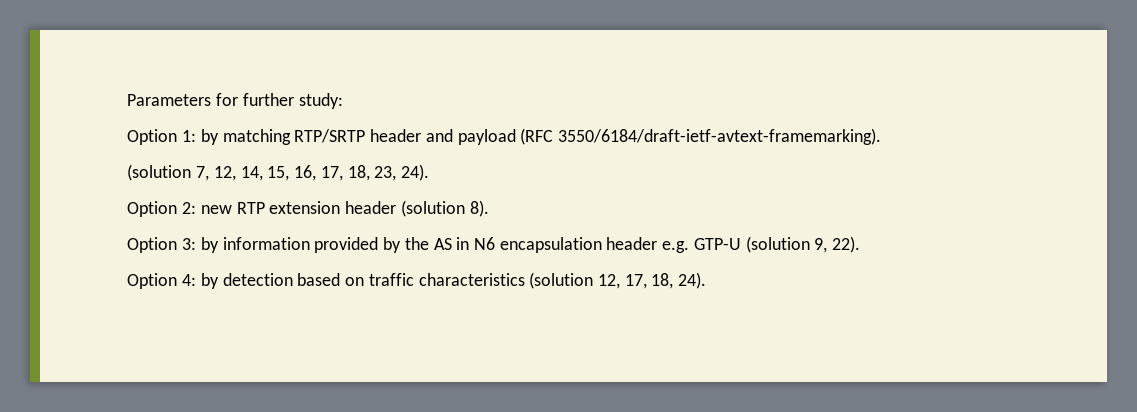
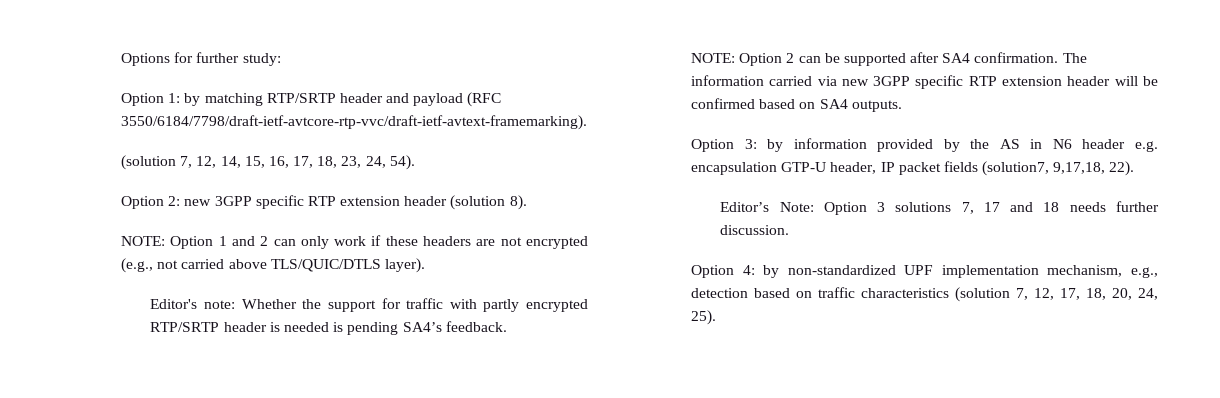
- Parameters for further study:
+ Options for further study:
- Option 1: by matching RTP/SRTP header and payload (RFC 3550/6184/draft-ietf-avtext-framemarking).
+ Option 1: by matching RTP/SRTP header and payload (RFC 3550/6184/7798/draft-ietf-avtcore-rtp-vvc/draft-ietf-avtext-framemarking).
- (solution 7, 12, 14, 15, 16, 17, 18, 23, 24).
+ (solution 7, 12, 14, 15, 16, 17, 18, 23, 24, 54).
- Option 2: new RTP extension header (solution 8).
+ Option 2: new 3GPP specific RTP extension header (solution 8).
+ NOTE: Option 1 and 2 can only work if these headers are not encrypted (e.g., not carried above TLS/QUIC/DTLS layer).
+ Editor's note: Whether the support for traffic with partly encrypted RTP/SRTP header is needed is pending SA4’s feedback.
+ NOTE: Option 2 can be supported after SA4 confirmation. The information carried via new 3GPP specific RTP extension header will be confirmed based on SA4 outputs.
- Option 3: by information provided by the AS in N6 encapsulation header e.g. GTP-U (solution 9, 22).
- Option 4: by detection based on traffic characteristics (solution 12, 17, 18, 24).
+ Option 3: by information provided by the AS in N6 header e.g. encapsulation GTP-U header, IP packet fields (solution7, 9,17,18, 22).
+ Editor’s Note: Option 3 solutions 7, 17 and 18 needs further discussion.
+ Option 4: by non-standardized UPF implementation mechanism, e.g., detection based on traffic characteristics (solution 7, 12, 17, 18, 20, 24, 25).

